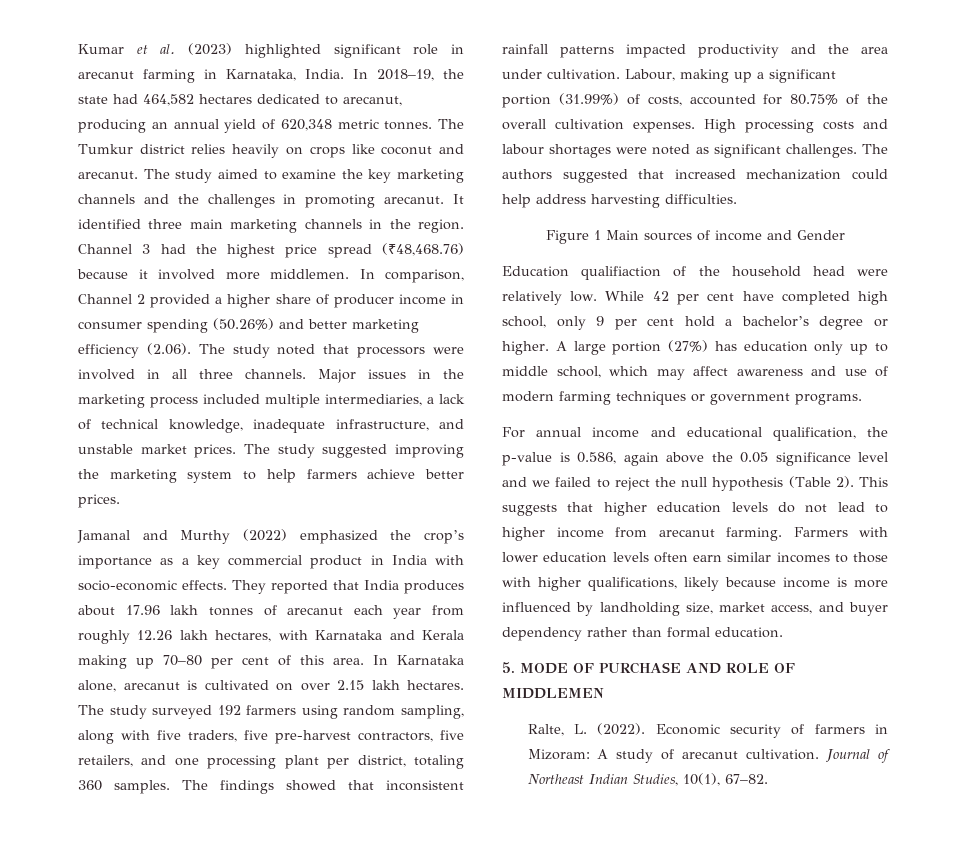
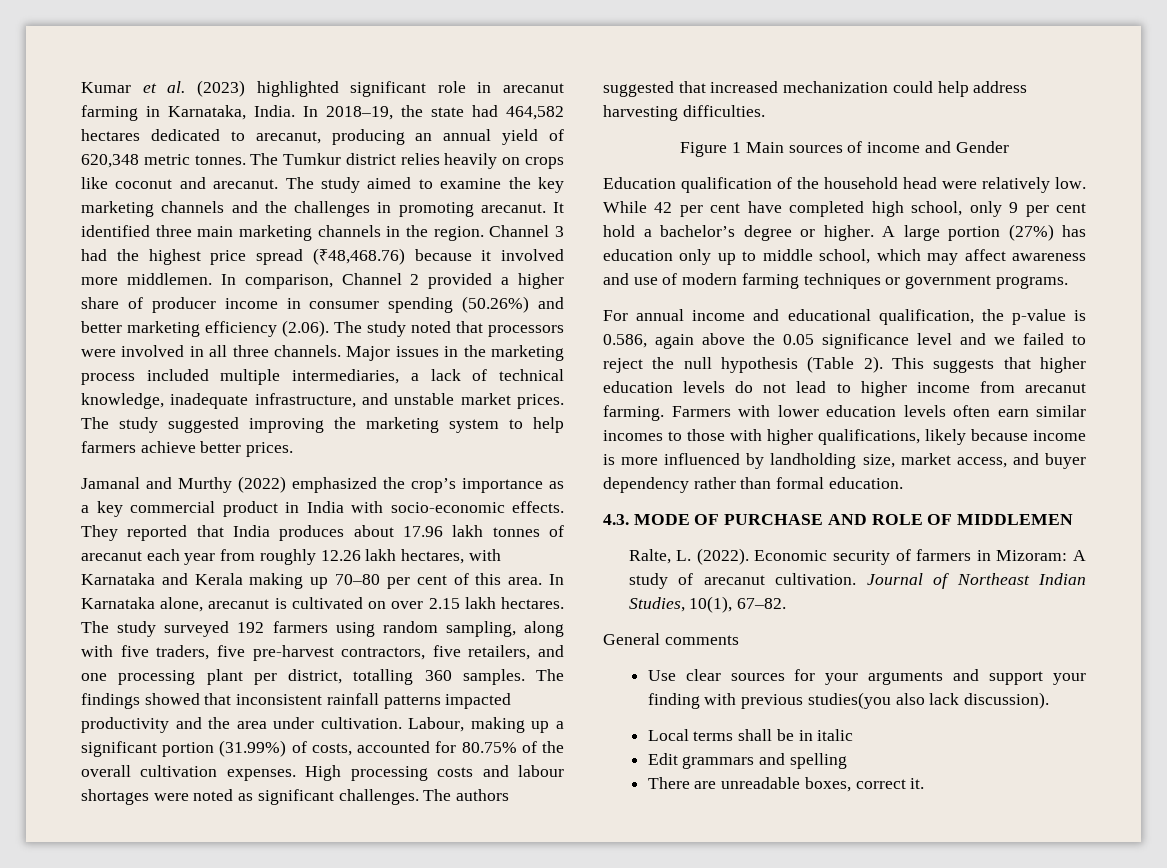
- The study surveyed 192 farmers using random sampling, along with five traders, five pre-harvest contractors, five retailers, and one processing plant per district, totaling 360 samples.
+ The study surveyed 192 farmers using random sampling, along with five traders, five pre-harvest contractors, five retailers, and one processing plant per district, totalling 360 samples.
- Education qualifiaction of the household head were relatively low.
+ Education qualification of the household head were relatively low.
- 5. MODE OF PURCHASE AND ROLE OF MIDDLEMEN
+ 4.3. MODE OF PURCHASE AND ROLE OF MIDDLEMEN
+ General comments
+ Use clear sources for your arguments and support your finding with previous studies(you also lack discussion).
+ Local terms shall be in italic
+ Edit grammars and spelling
+ There are unreadable boxes, correct it.

